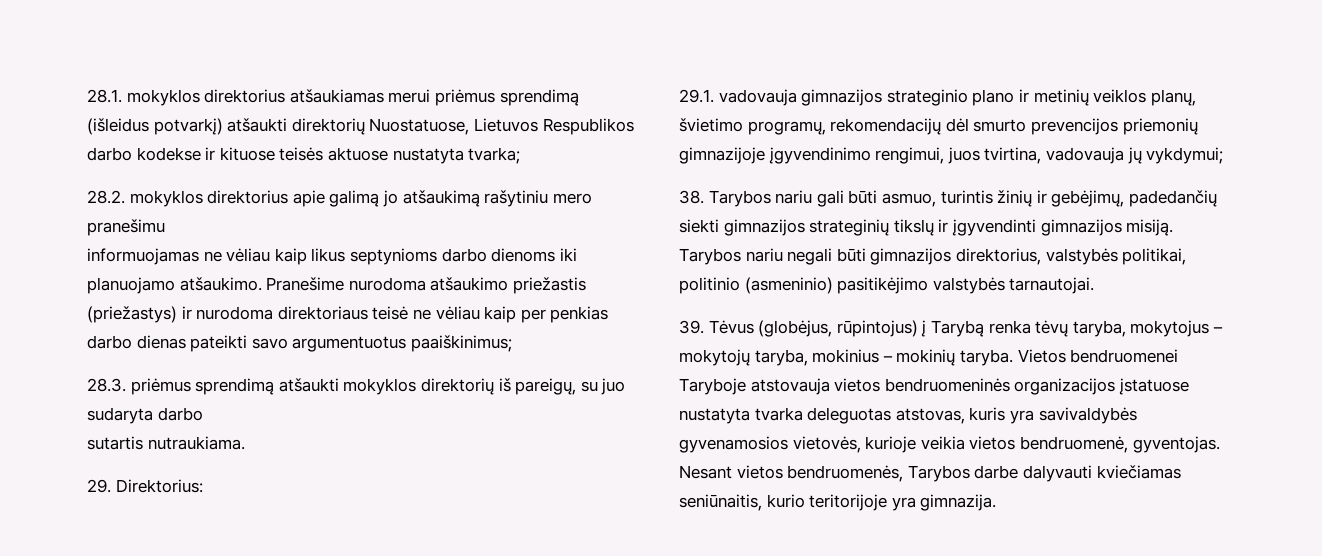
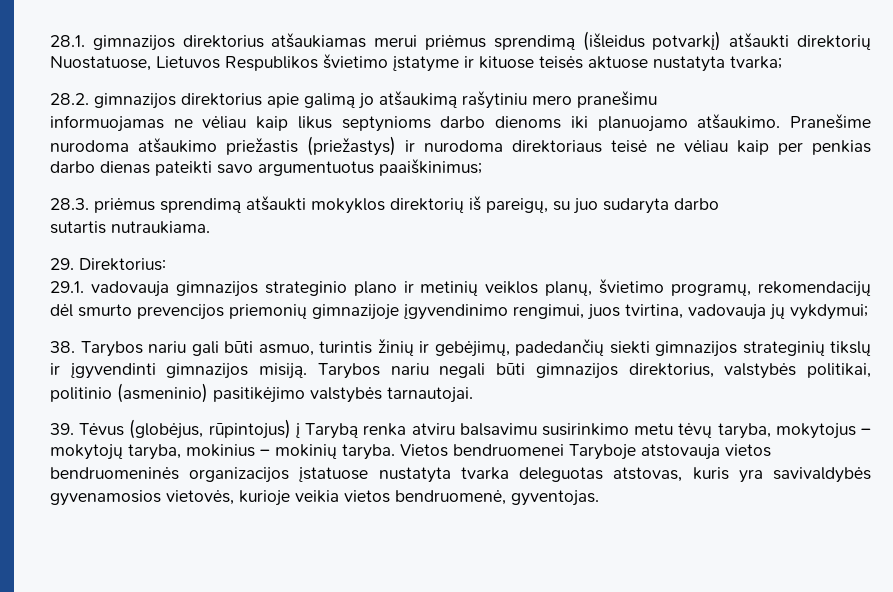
- 28.1. mokyklos direktorius atšaukiamas merui priėmus sprendimą (išleidus potvarkį) atšaukti direktorių Nuostatuose, Lietuvos Respublikos darbo kodekse ir kituose teisės aktuose nustatyta tvarka;
+ 28.1. gimnazijos direktorius atšaukiamas merui priėmus sprendimą (išleidus potvarkį) atšaukti direktorių Nuostatuose, Lietuvos Respublikos švietimo įstatyme ir kituose teisės aktuose nustatyta tvarka;
- 28.2. mokyklos direktorius apie galimą jo atšaukimą rašytiniu mero pranešimu
+ 28.2. gimnazijos direktorius apie galimą jo atšaukimą rašytiniu mero pranešimu
- 39. Tėvus (globėjus, rūpintojus) į Tarybą renka tėvų taryba, mokytojus – mokytojų taryba, mokinius – mokinių taryba.
+ 39. Tėvus (globėjus, rūpintojus) į Tarybą renka atviru balsavimu susirinkimo metu tėvų taryba, mokytojus – mokytojų taryba, mokinius – mokinių taryba.
- Nesant vietos bendruomenės, Tarybos darbe dalyvauti kviečiamas seniūnaitis, kurio teritorijoje yra gimnazija.

